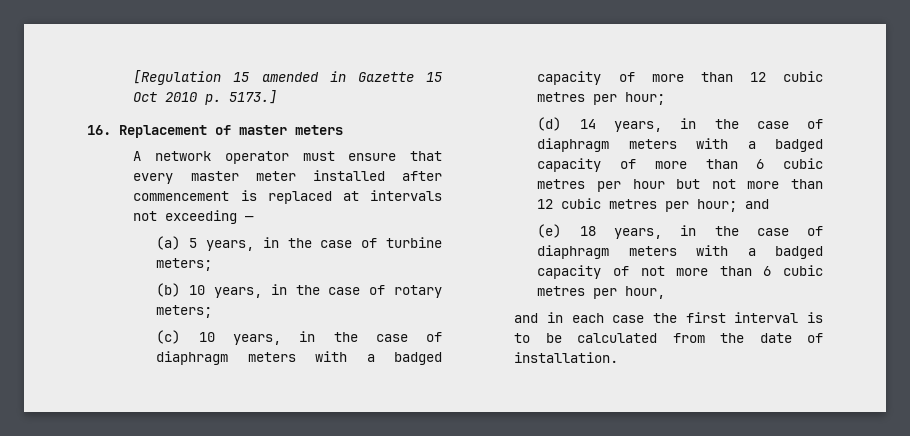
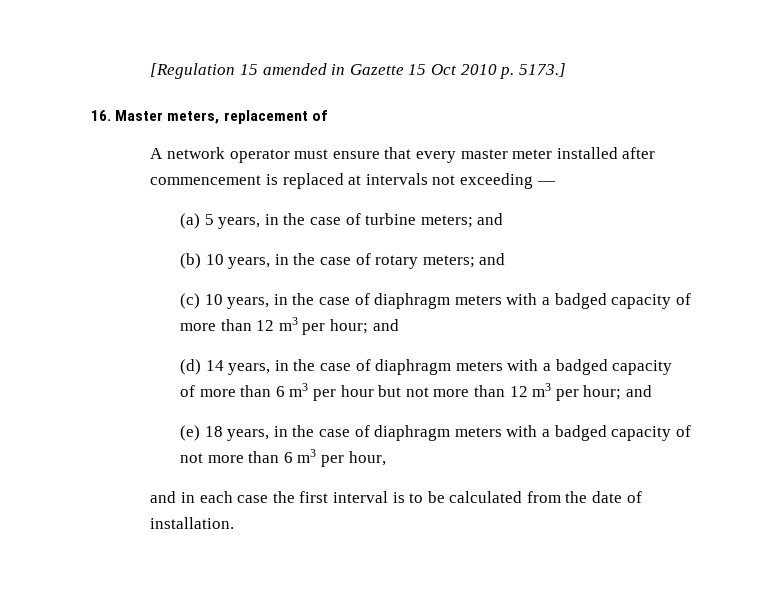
- 16. Replacement of master meters
+ 16. Master meters, replacement of
- (a) 5 years, in the case of turbine meters;
+ (a) 5 years, in the case of turbine meters; and
- (b) 10 years, in the case of rotary meters;
+ (b) 10 years, in the case of rotary meters; and
- (c) 10 years, in the case of diaphragm meters with a badged capacity of more than 12 cubic metres per hour;
+ (c) 10 years, in the case of diaphragm meters with a badged capacity of more than 12 m3 per hour; and
- (d) 14 years, in the case of diaphragm meters with a badged capacity of more than 6 cubic metres per hour but not more than 12 cubic metres per hour; and
+ (d) 14 years, in the case of diaphragm meters with a badged capacity of more than 6 m3 per hour but not more than 12 m3 per hour; and
- (e) 18 years, in the case of diaphragm meters with a badged capacity of not more than 6 cubic metres per hour,
+ (e) 18 years, in the case of diaphragm meters with a badged capacity of not more than 6 m3 per hour,

